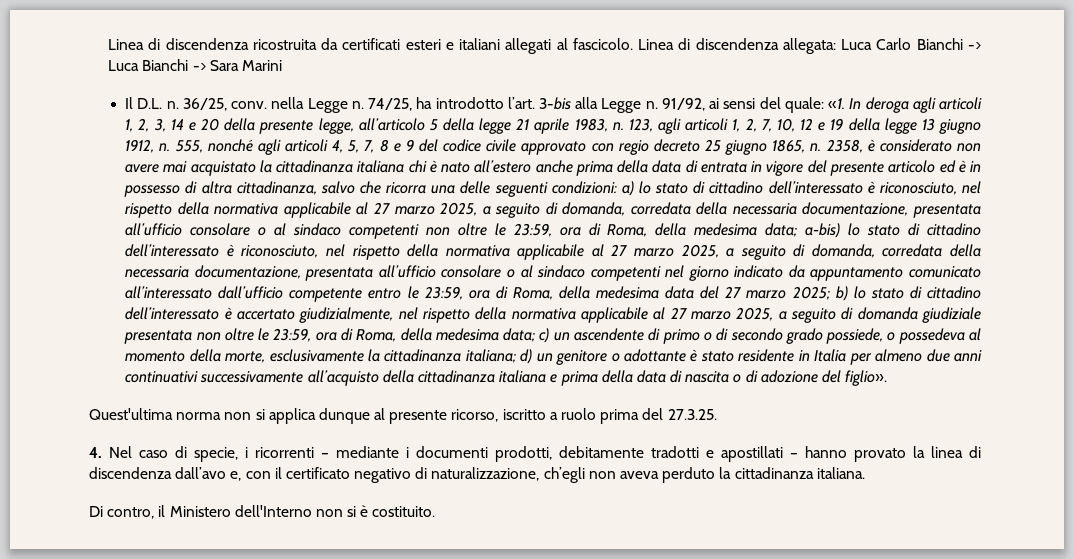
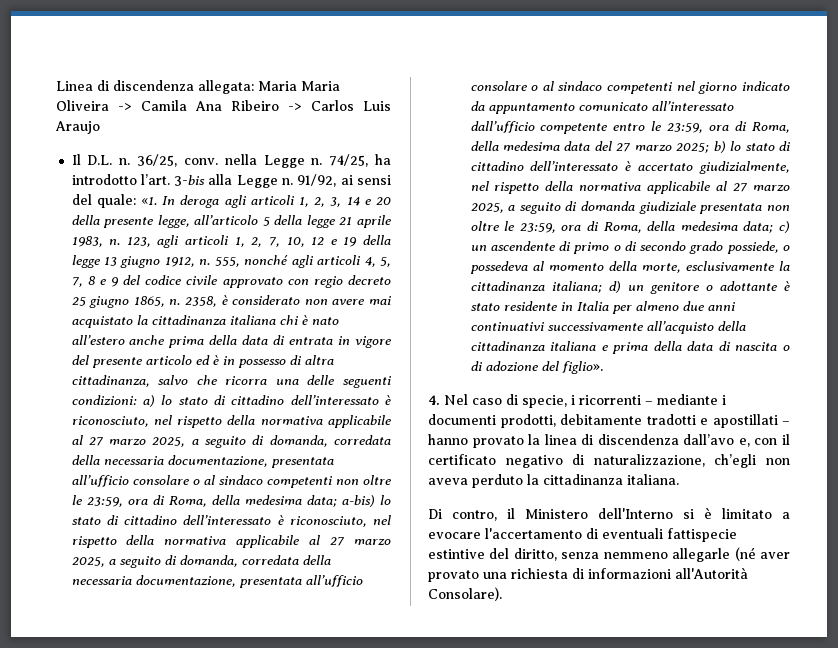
- Linea di discendenza ricostruita da certificati esteri e italiani allegati al fascicolo. Linea di discendenza allegata: Luca Carlo Bianchi -> Luca Bianchi -> Sara Marini
+ Linea di discendenza allegata: Maria Maria Oliveira -> Camila Ana Ribeiro -> Carlos Luis Araujo
- Quest'ultima norma non si applica dunque al presente ricorso, iscritto a ruolo prima del 27.3.25.
- Di contro, il Ministero dell'Interno non si è costituito.
+ Di contro, il Ministero dell'Interno si è limitato a evocare l'accertamento di eventuali fattispecie estintive del diritto, senza nemmeno allegarle (né aver provato una richiesta di informazioni all'Autorità Consolare).

